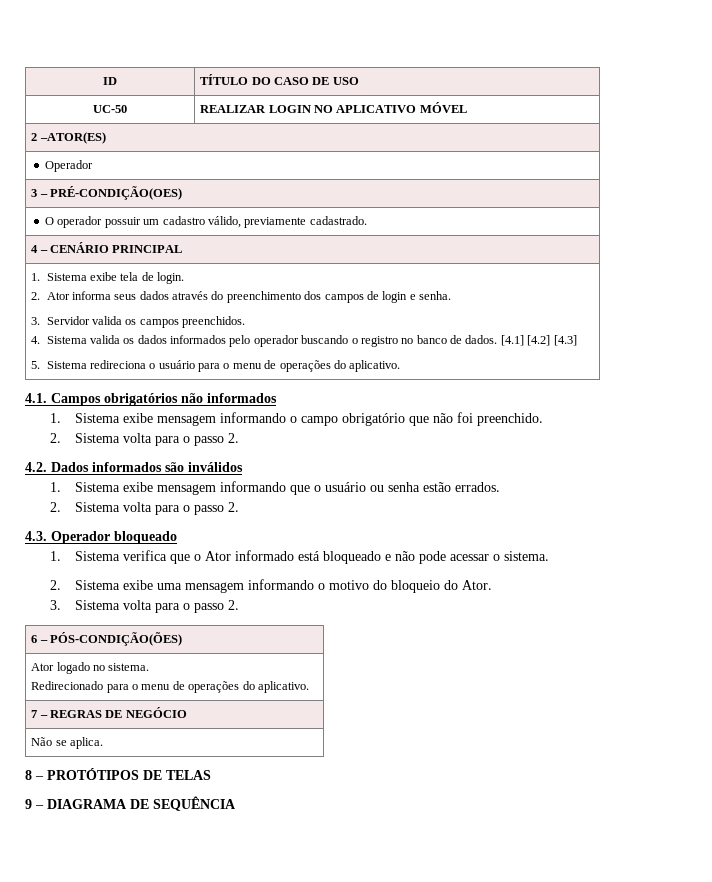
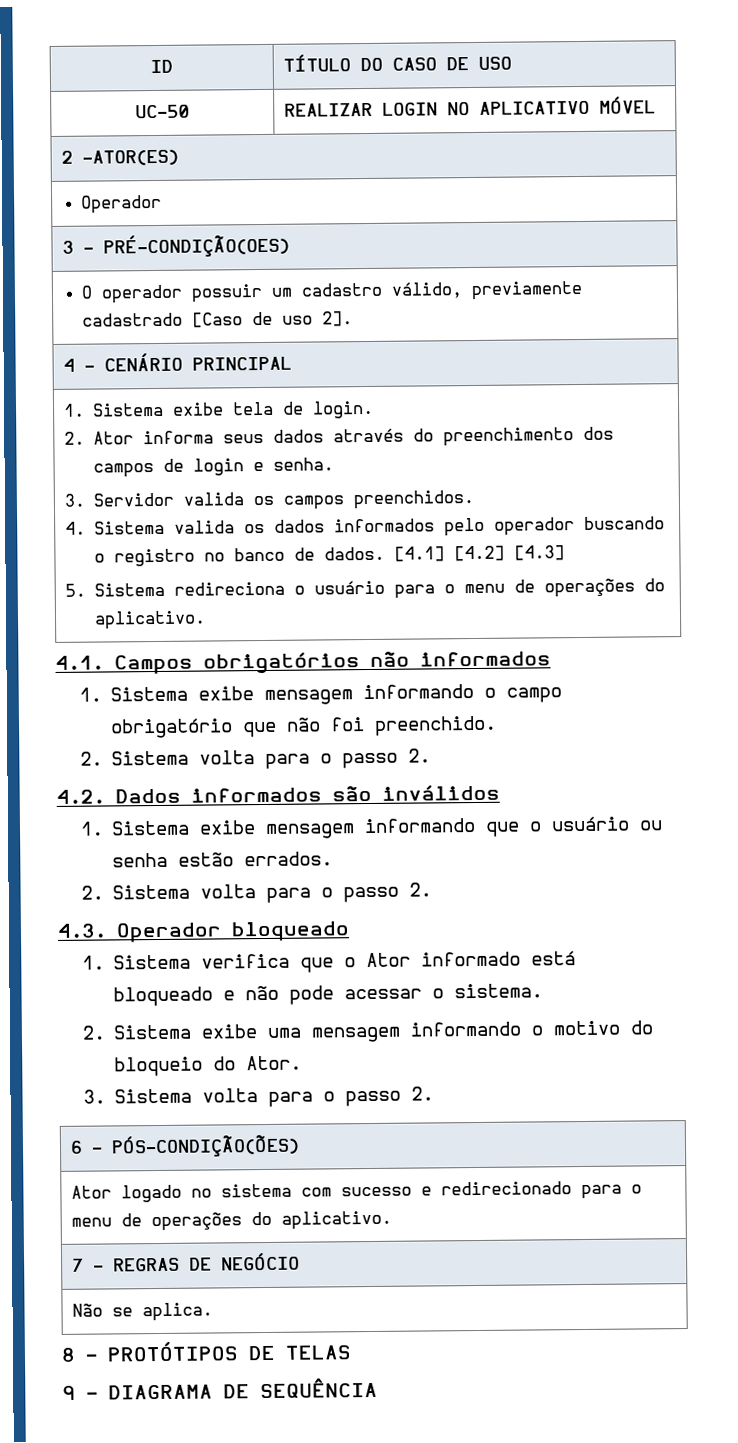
- O operador possuir um cadastro válido, previamente cadastrado.
+ O operador possuir um cadastro válido, previamente cadastrado [Caso de uso 2].
- Ator logado no sistema.
- Redirecionado para o menu de operações do aplicativo.
+ Ator logado no sistema com sucesso e redirecionado para o menu de operações do aplicativo.

